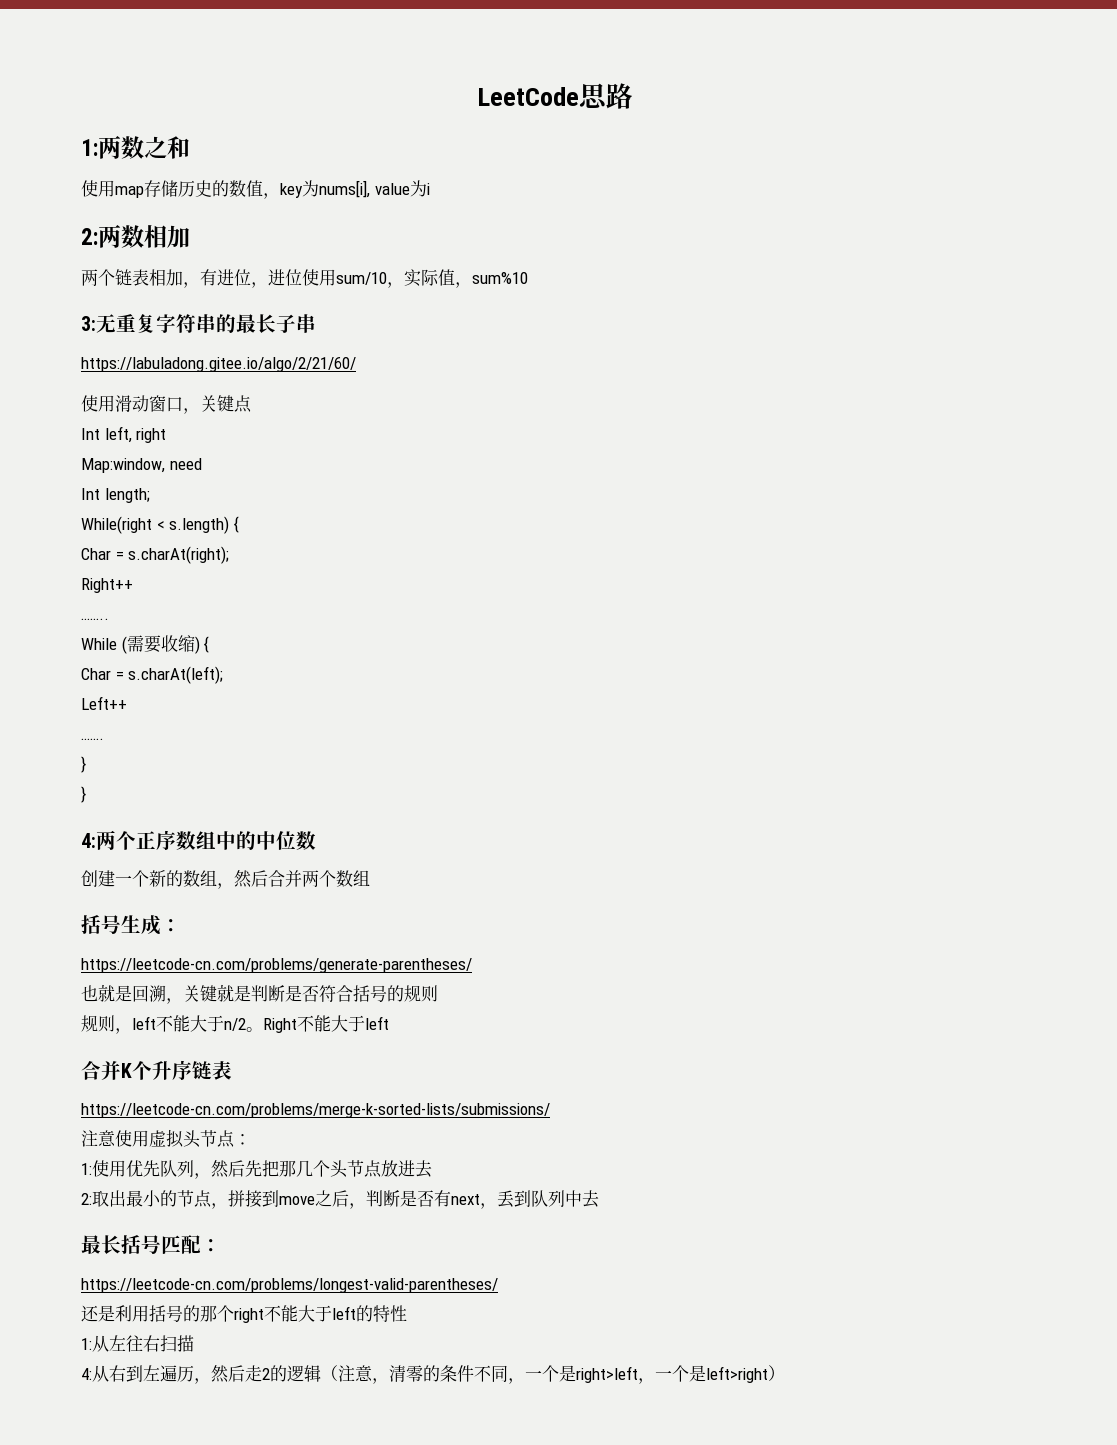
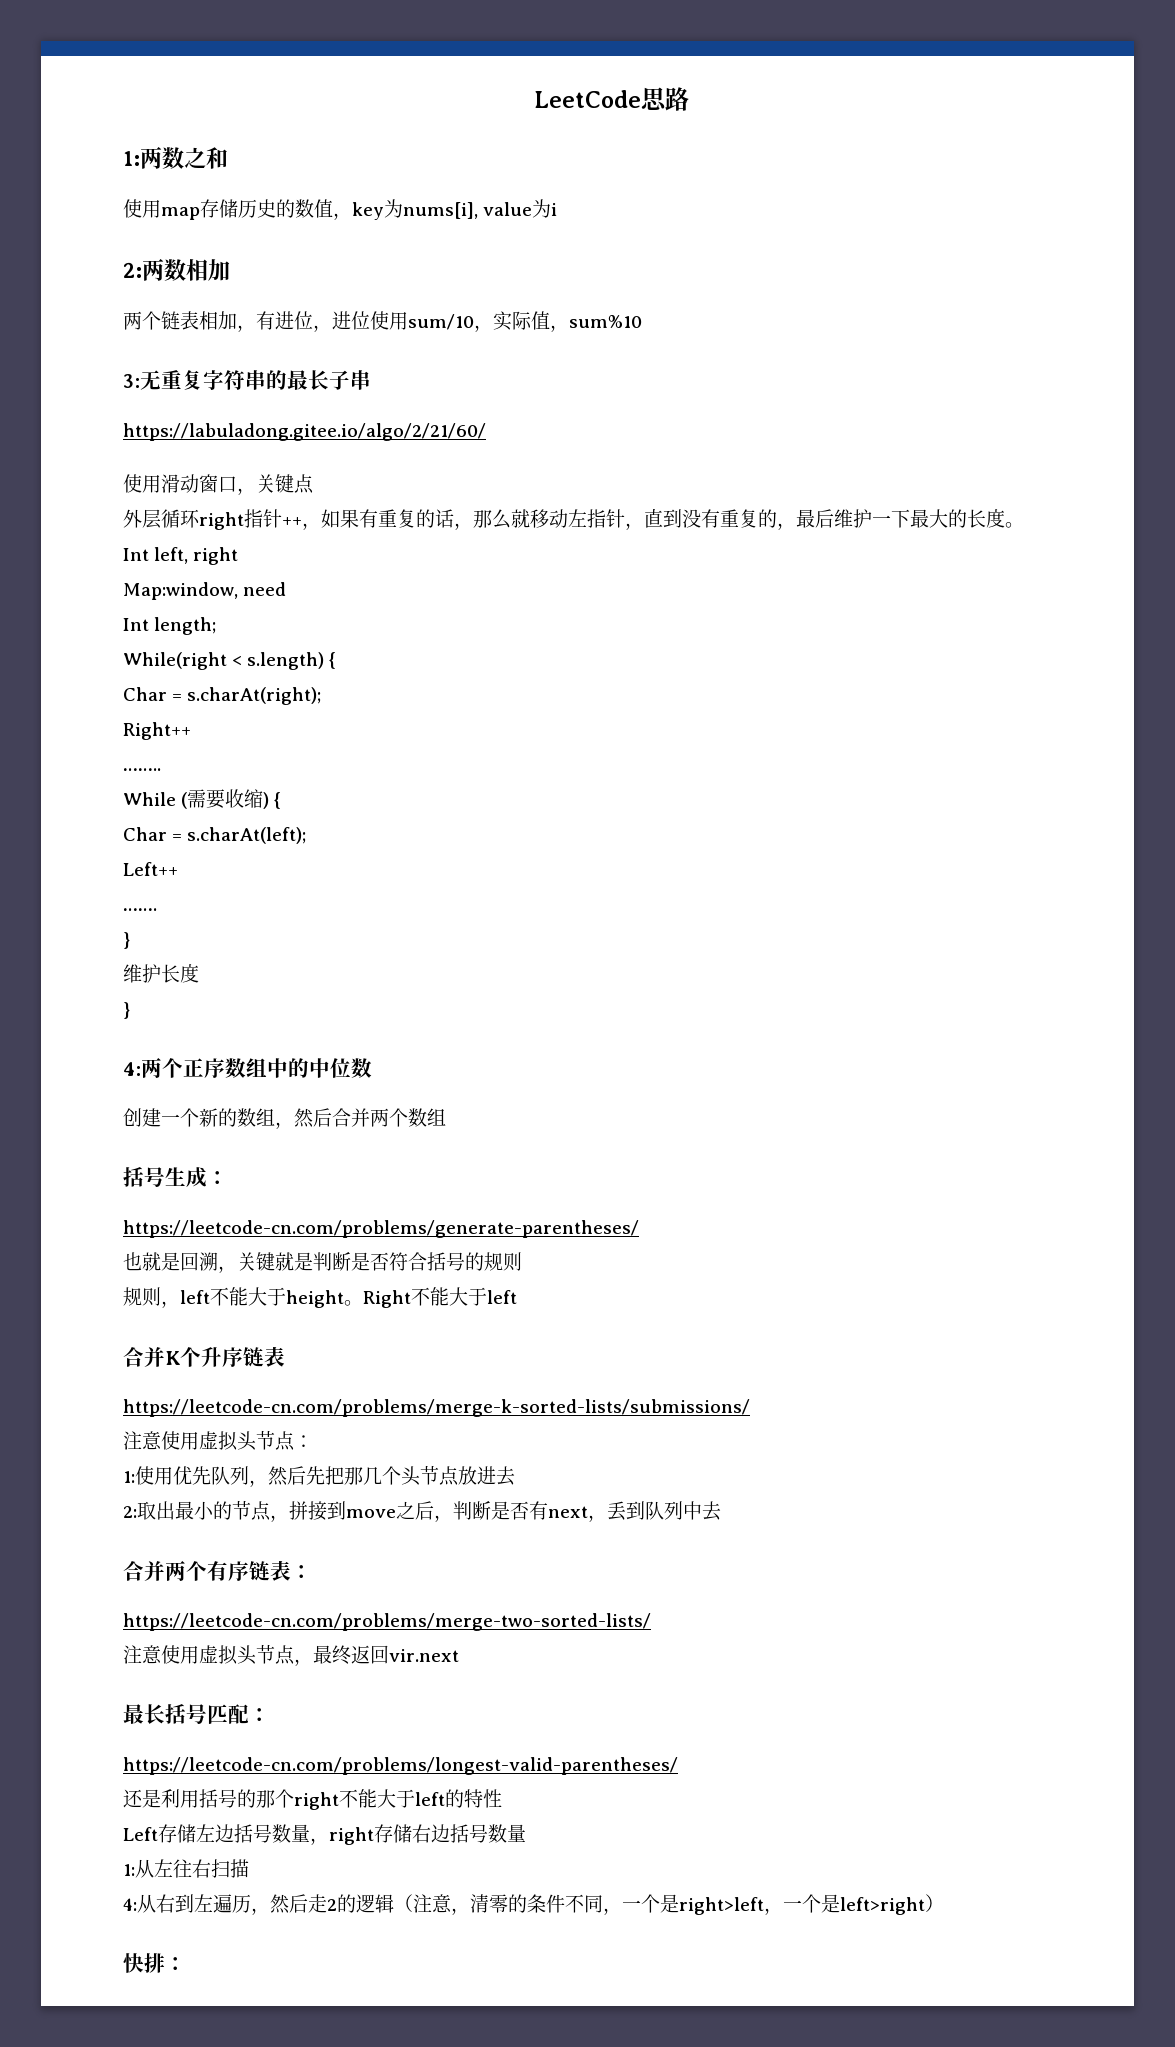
+ 外层循环right指针++，如果有重复的话，那么就移动左指针，直到没有重复的，最后维护一下最大的长度。
+ 维护长度
- 规则，left不能大于n/2。
+ 规则，left不能大于height。
+ 合并两个有序链表：
+ https://leetcode-cn.com/problems/merge-two-sorted-lists/
+ 注意使用虚拟头节点，最终返回vir.next
+ Left存储左边括号数量，right存储右边括号数量
+ 快排：

